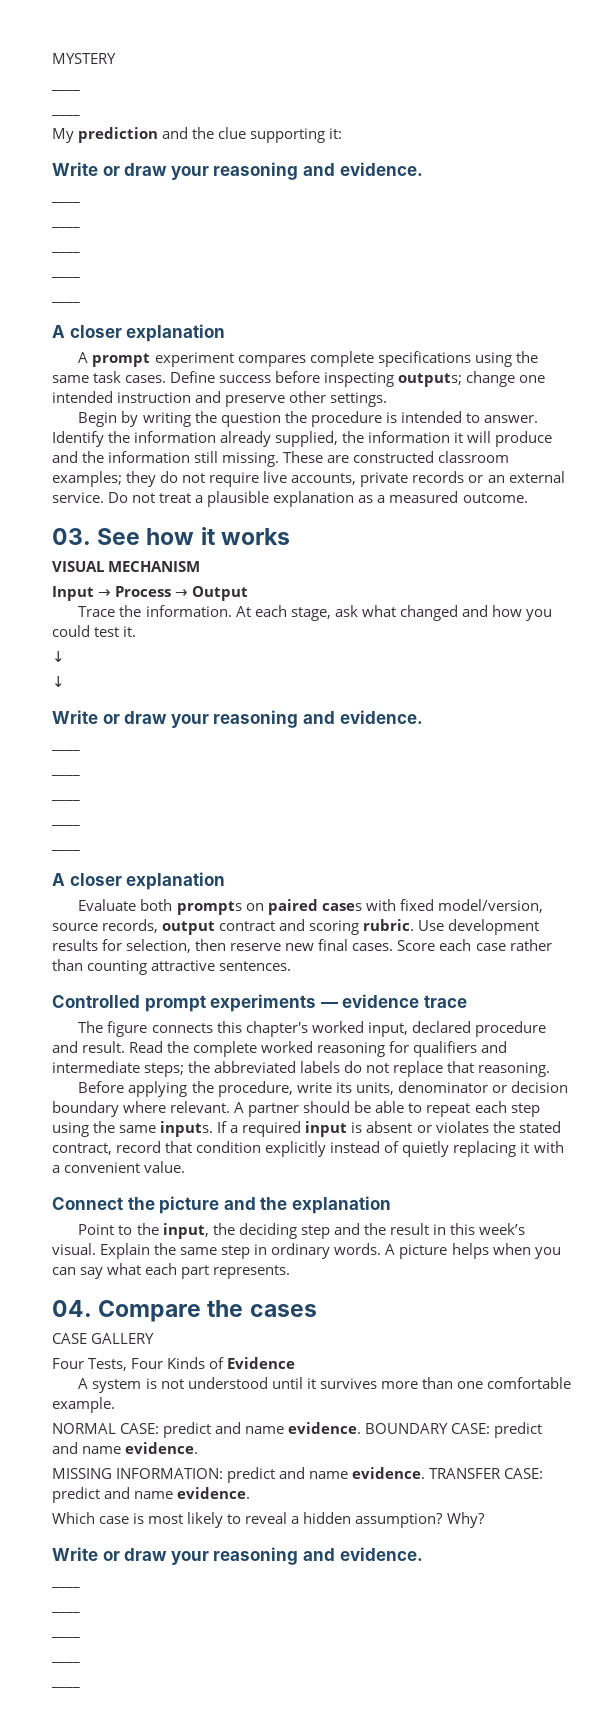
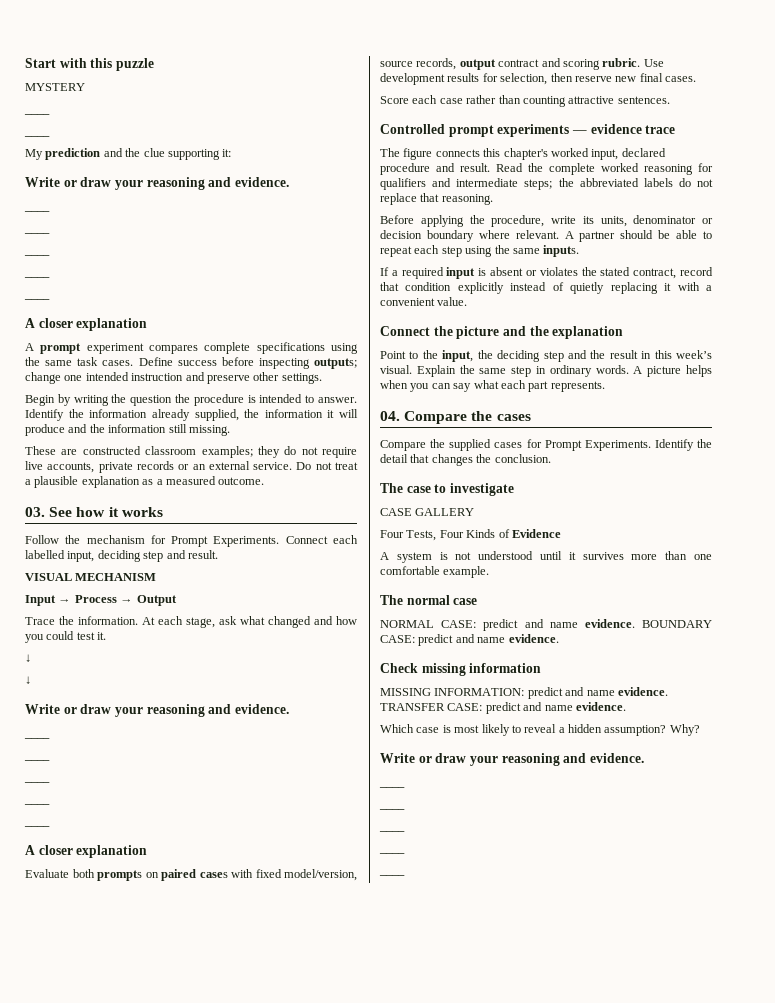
+ Start with this puzzle
- Identify the information already supplied, the information it will produce and the information still missing. These are constructed classroom examples; they do not require live accounts, private records or an external service.
+ Identify the information already supplied, the information it will produce and the information still missing.
+ These are constructed classroom examples; they do not require live accounts, private records or an external service.
+ Follow the mechanism for Prompt Experiments. Connect each labelled input, deciding step and result.
- Use development results for selection, then reserve new final cases. Score each case rather than counting attractive sentences.
+ Use development results for selection, then reserve new final cases.
+ Score each case rather than counting attractive sentences.
- A partner should be able to repeat each step using the same inputs. If a required input is absent or violates the stated contract, record that condition explicitly instead of quietly replacing it with a convenient value.
+ A partner should be able to repeat each step using the same inputs.
+ If a required input is absent or violates the stated contract, record that condition explicitly instead of quietly replacing it with a convenient value.
+ Compare the supplied cases for Prompt Experiments. Identify the detail that changes the conclusion.
+ The case to investigate
+ The normal case
+ Check missing information

